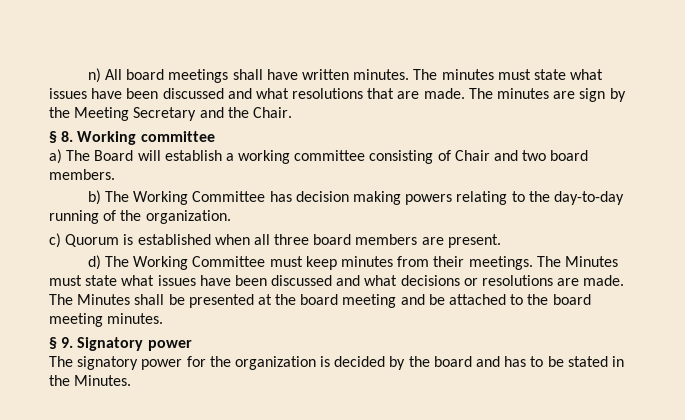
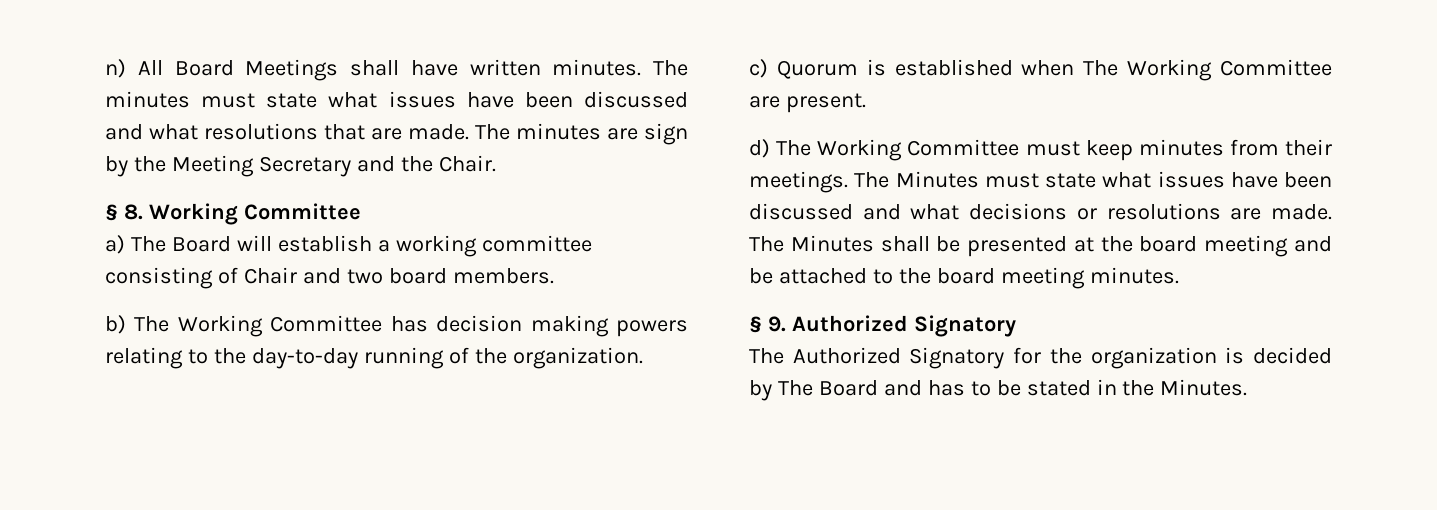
- n) All board meetings shall have written minutes.
+ n) All Board Meetings shall have written minutes.
- § 8. Working committee
+ § 8. Working Committee
- c) Quorum is established when all three board members are present.
+ c) Quorum is established when The Working Committee are present.
- § 9. Signatory power
- The signatory power for the organization is decided by the board and has to be stated in the Minutes.
+ § 9. Authorized Signatory
+ The Authorized Signatory for the organization is decided by The Board and has to be stated in the Minutes.

